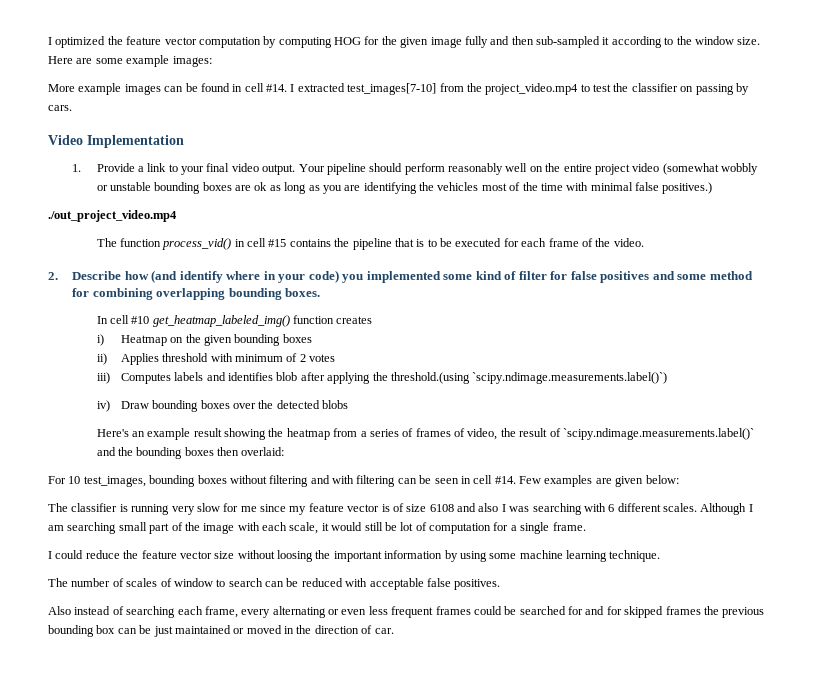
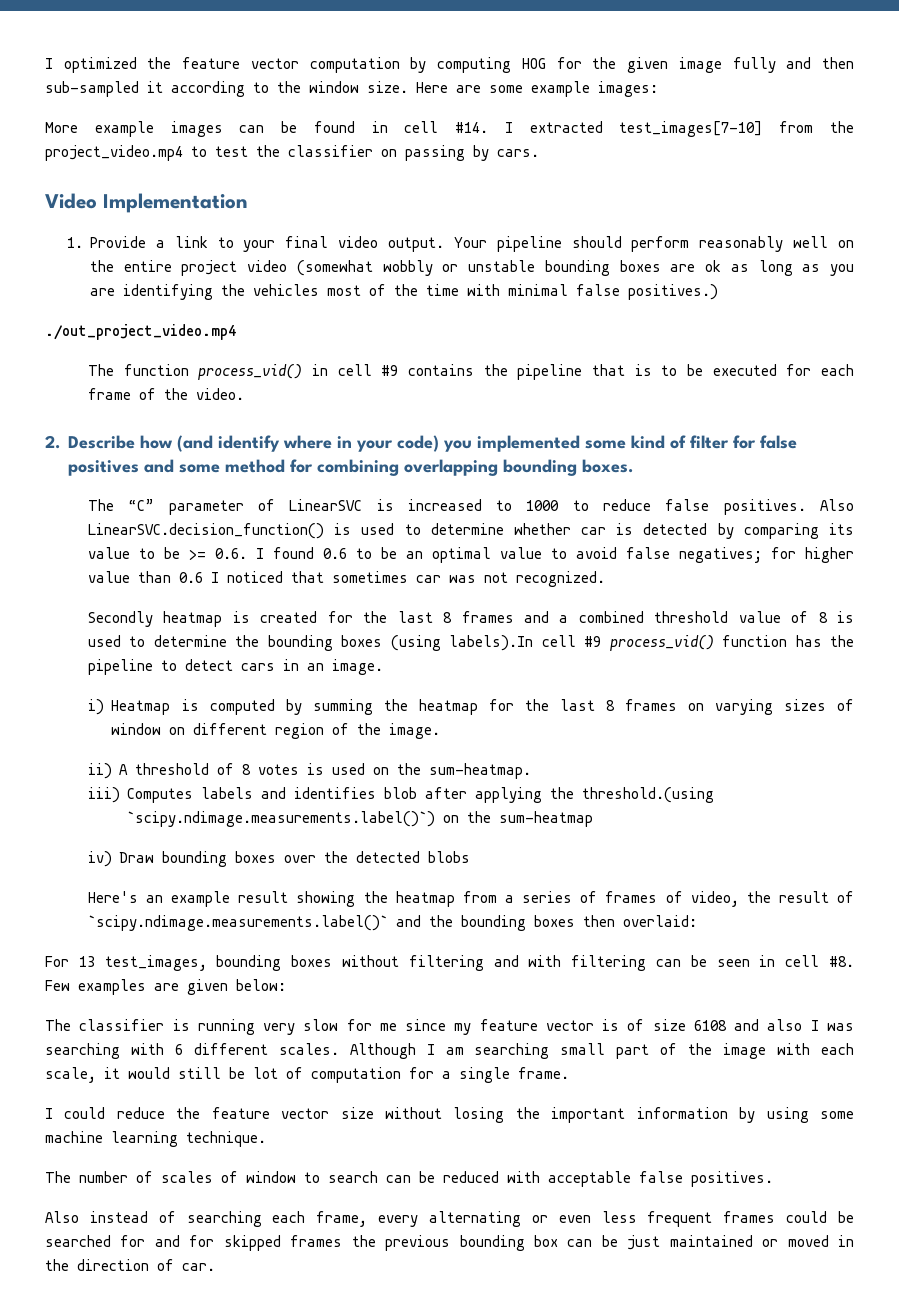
- The function process_vid() in cell #15 contains the pipeline that is to be executed for each frame of the video.
+ The function process_vid() in cell #9 contains the pipeline that is to be executed for each frame of the video.
- In cell #10 get_heatmap_labeled_img() function creates
- i) Heatmap on the given bounding boxes
- ii) Applies threshold with minimum of 2 votes
+ The “C” parameter of LinearSVC is increased to 1000 to reduce false positives. Also LinearSVC.decision_function() is used to determine whether car is detected by comparing its value to be >= 0.6. I found 0.6 to be an optimal value to avoid false negatives; for higher value than 0.6 I noticed that sometimes car was not recognized.
+ Secondly heatmap is created for the last 8 frames and a combined threshold value of 8 is used to determine the bounding boxes (using labels).In cell #9 process_vid() function has the pipeline to detect cars in an image.
+ i) Heatmap is computed by summing the heatmap for the last 8 frames on varying sizes of window on different region of the image.
+ ii) A threshold of 8 votes is used on the sum-heatmap.
- iii) Computes labels and identifies blob after applying the threshold.(using `scipy.ndimage.measurements.label()`)
+ iii) Computes labels and identifies blob after applying the threshold.(using `scipy.ndimage.measurements.label()`) on the sum-heatmap
- For 10 test_images, bounding boxes without filtering and with filtering can be seen in cell #14.
+ For 13 test_images, bounding boxes without filtering and with filtering can be seen in cell #8.
- I could reduce the feature vector size without loosing the important information by using some machine learning technique.
+ I could reduce the feature vector size without losing the important information by using some machine learning technique.

